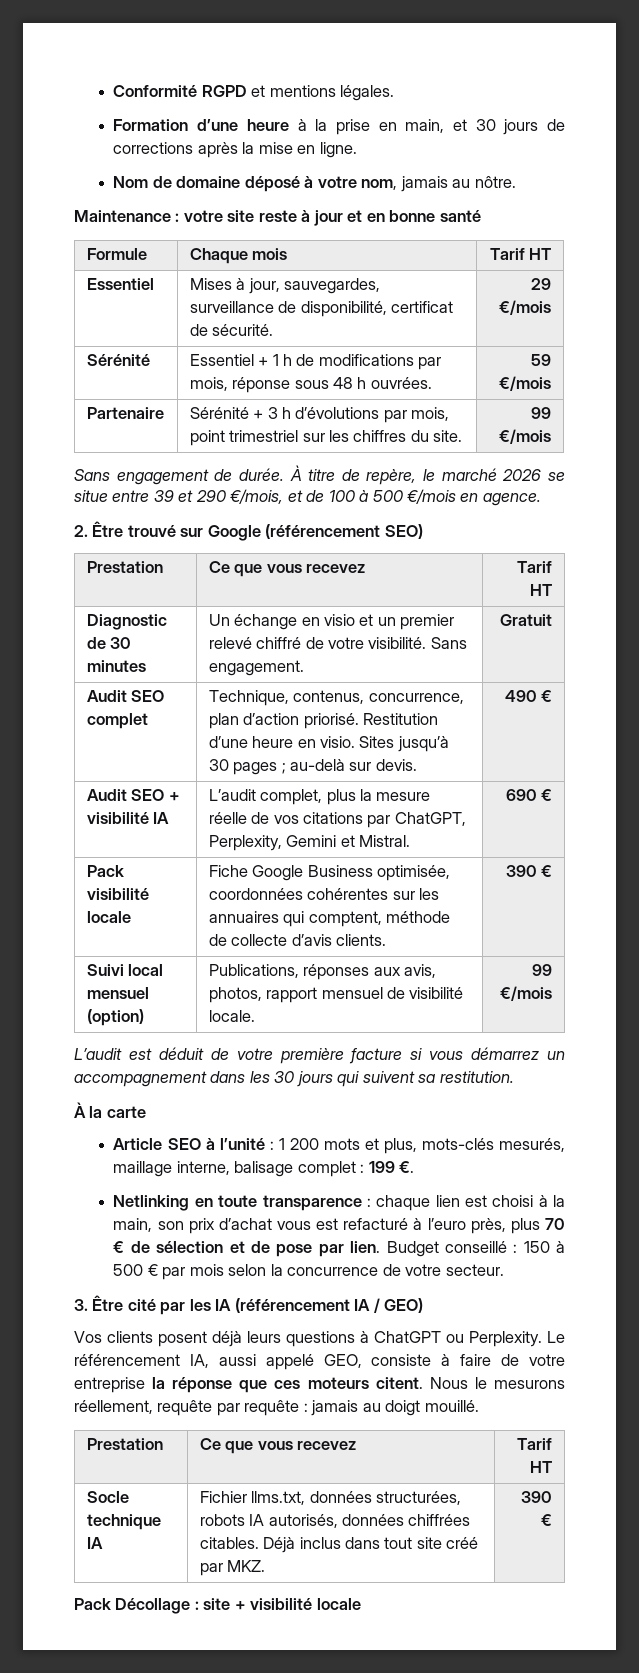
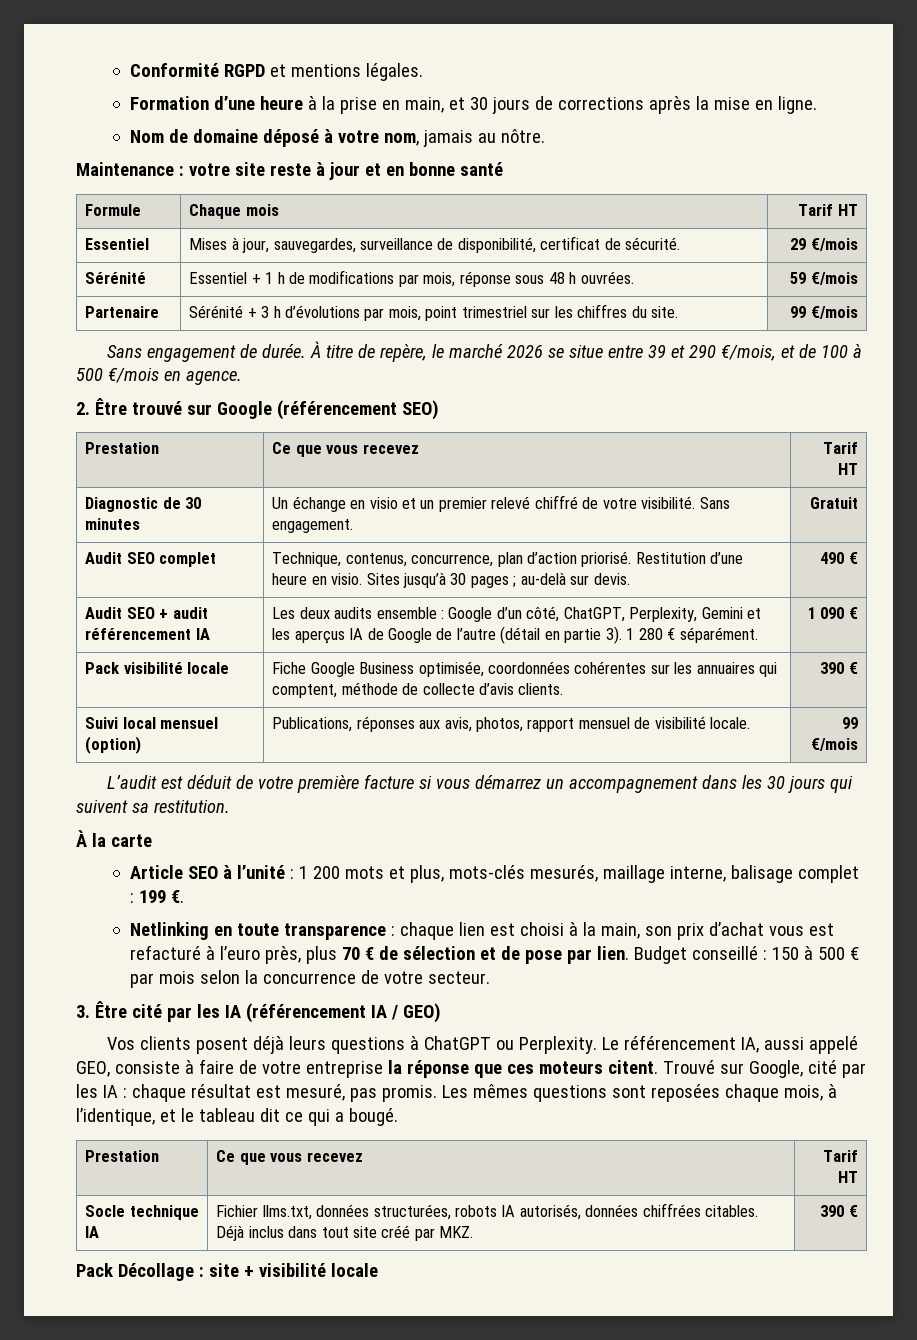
- Audit SEO + visibilité IA | L’audit complet, plus la mesure réelle de vos citations par ChatGPT, Perplexity, Gemini et Mistral. | 690 €
+ Audit SEO + audit référencement IA | Les deux audits ensemble : Google d’un côté, ChatGPT, Perplexity, Gemini et les aperçus IA de Google de l’autre (détail en partie 3). 1 280 € séparément. | 1 090 €
- Nous le mesurons réellement, requête par requête : jamais au doigt mouillé.
+ Trouvé sur Google, cité par les IA : chaque résultat est mesuré, pas promis. Les mêmes questions sont reposées chaque mois, à l’identique, et le tableau dit ce qui a bougé.

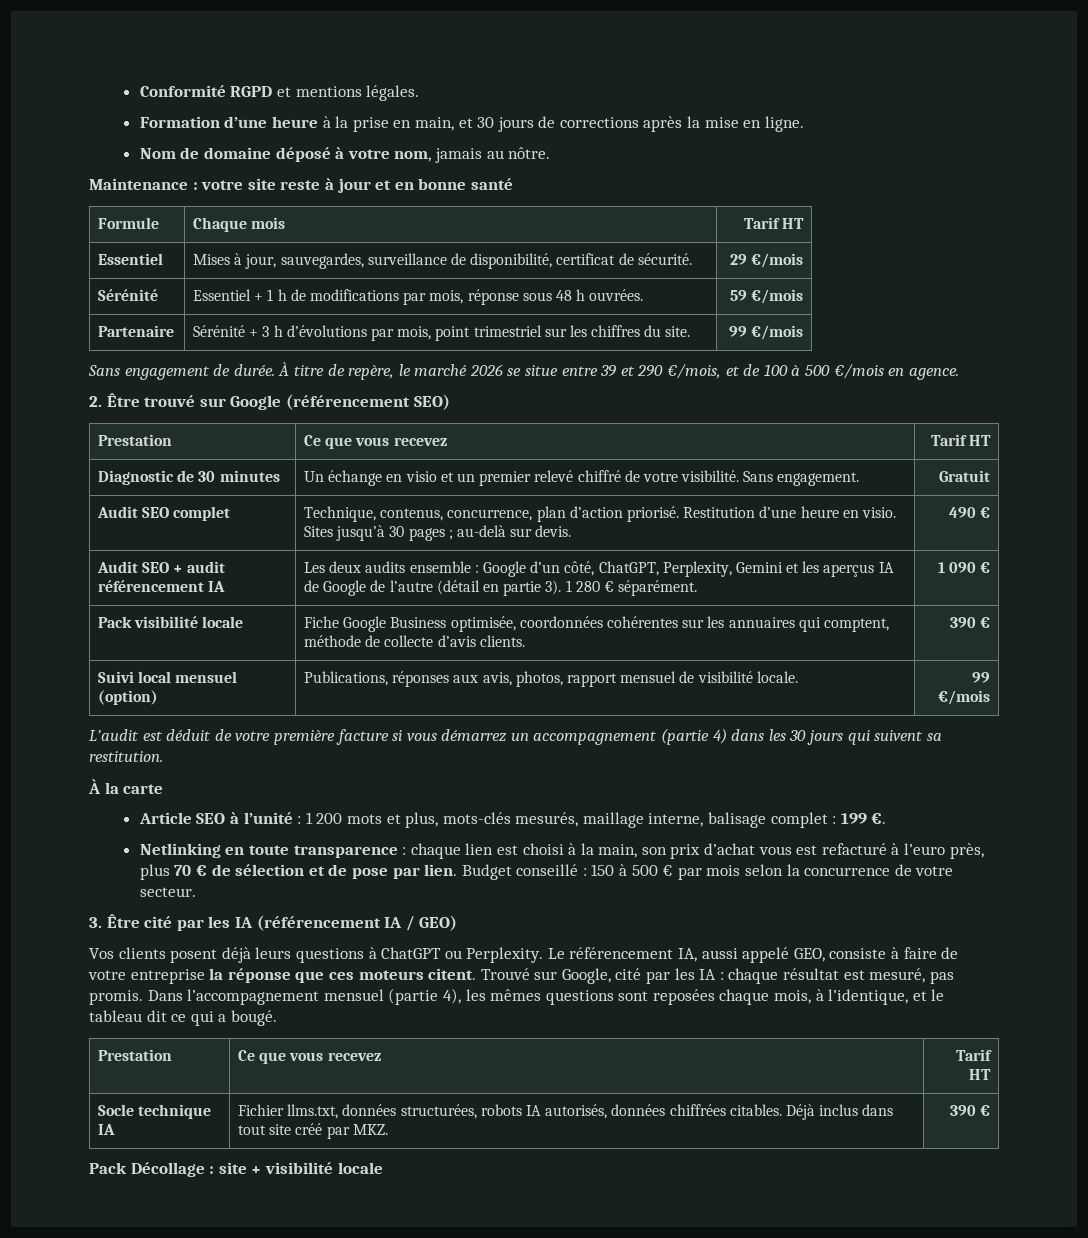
- L’audit est déduit de votre première facture si vous démarrez un accompagnement dans les 30 jours qui suivent sa restitution.
+ L’audit est déduit de votre première facture si vous démarrez un accompagnement (partie 4) dans les 30 jours qui suivent sa restitution.
- Les mêmes questions sont reposées chaque mois, à l’identique, et le tableau dit ce qui a bougé.
+ Dans l’accompagnement mensuel (partie 4), les mêmes questions sont reposées chaque mois, à l’identique, et le tableau dit ce qui a bougé.

